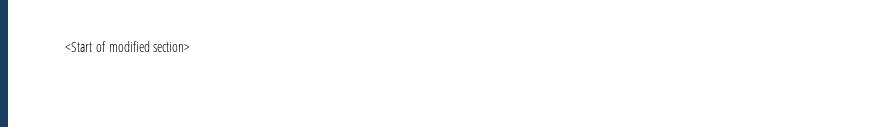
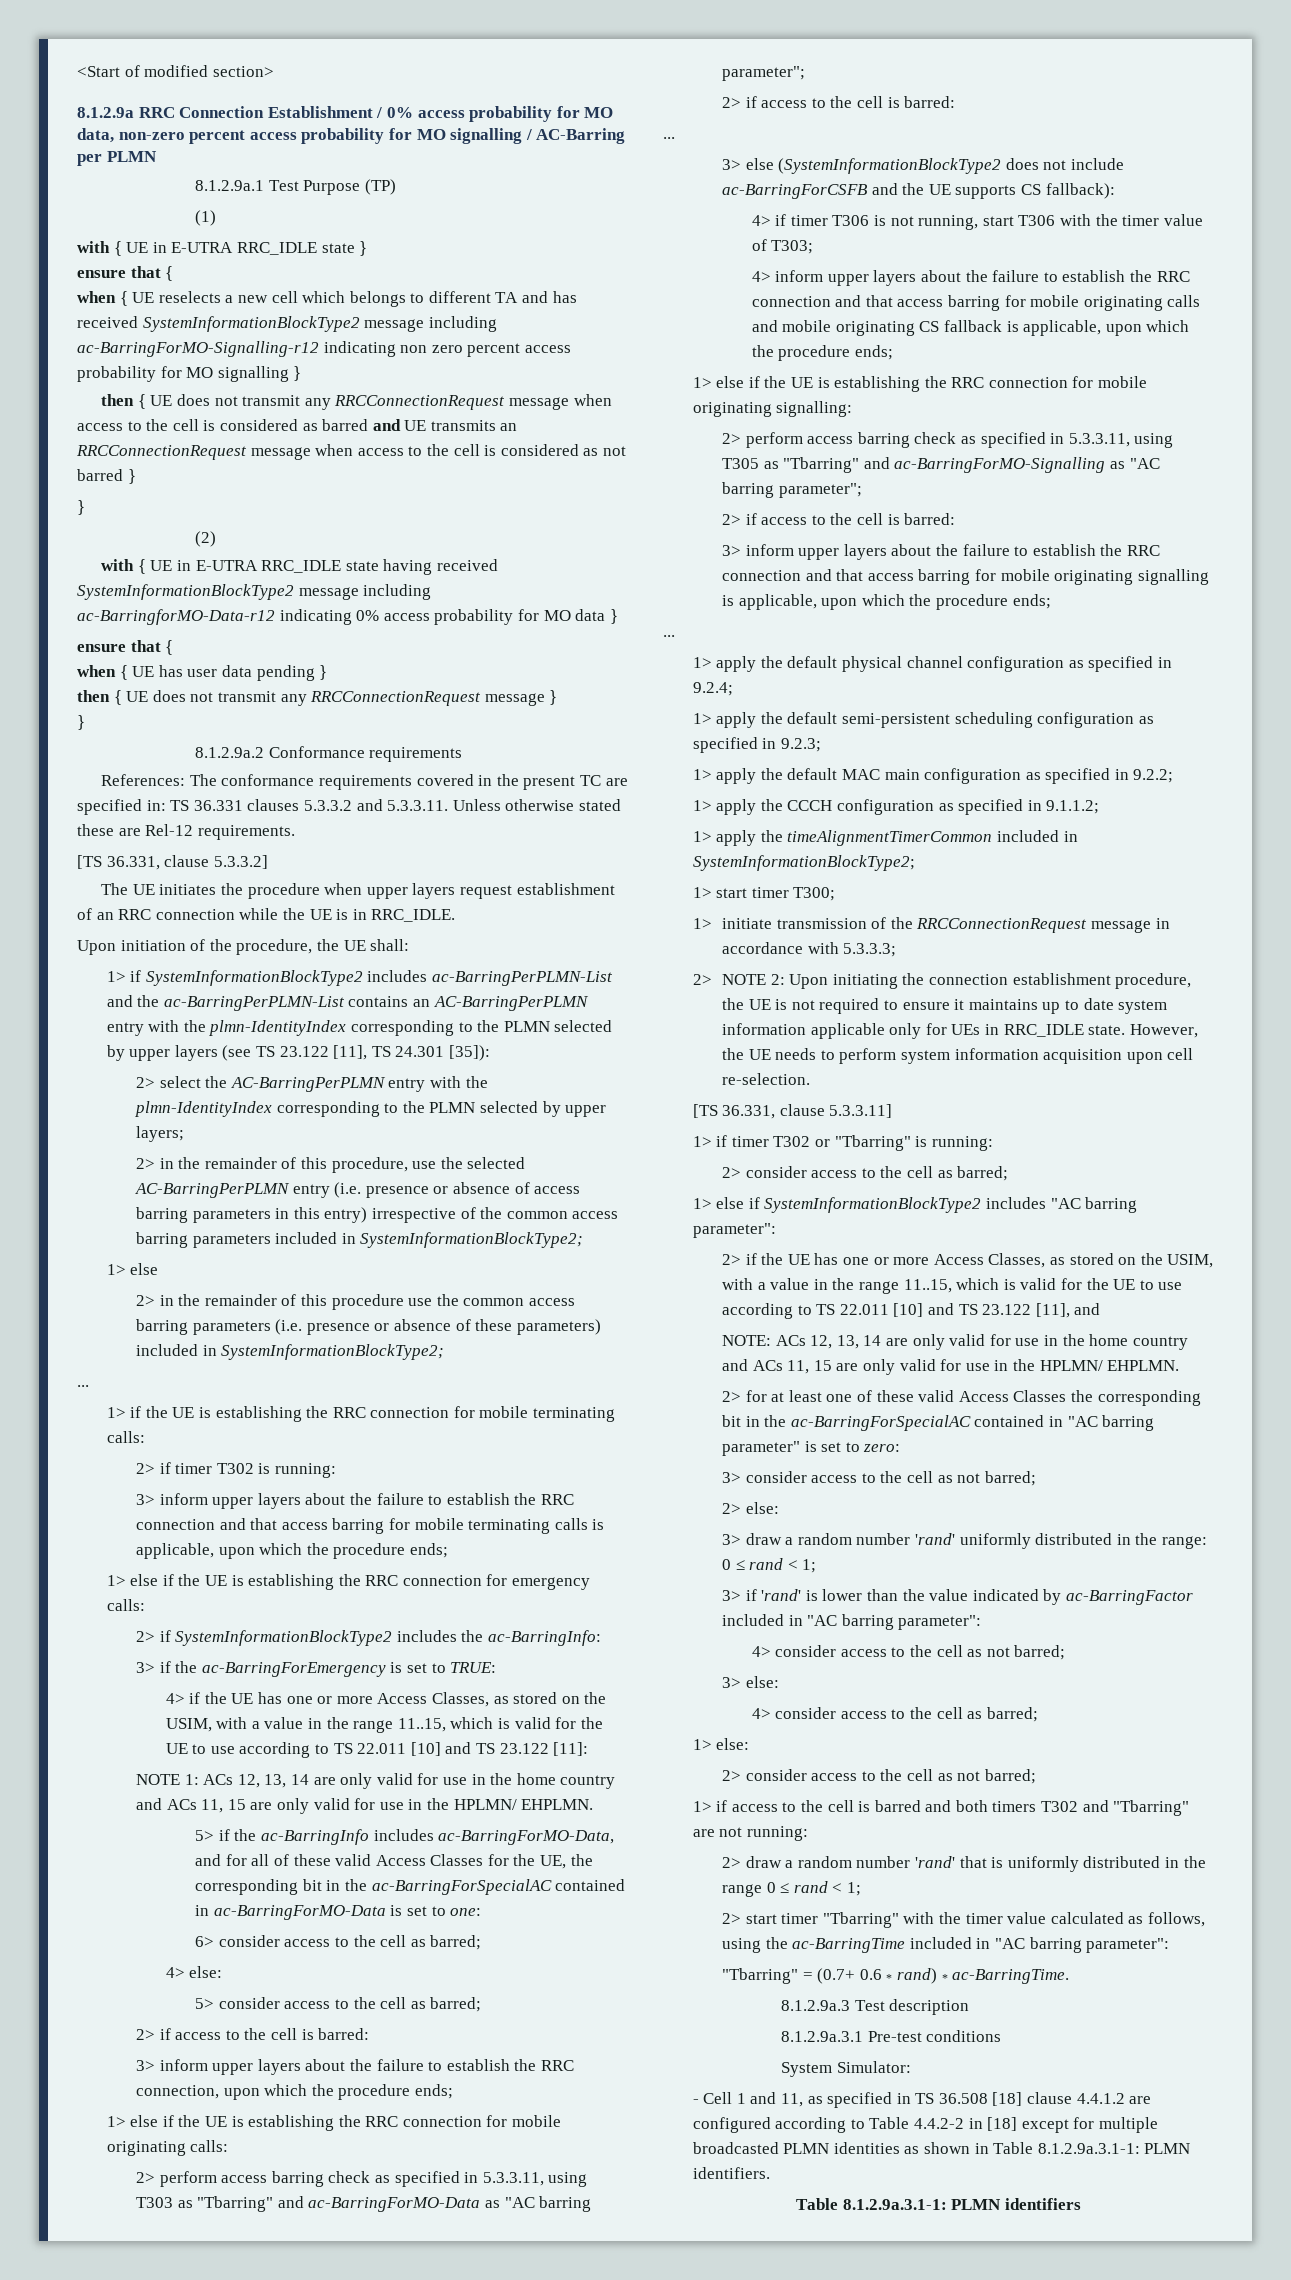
+ 8.1.2.9a RRC Connection Establishment / 0% access probability for MO data, non-zero percent access probability for MO signalling / AC-Barring per PLMN
+ 8.1.2.9a.1 Test Purpose (TP)
+ (1)
+ with { UE in E-UTRA RRC_IDLE state }
+ ensure that {
+ when { UE reselects a new cell which belongs to different TA and has received SystemInformationBlockType2 message including ac-BarringForMO-Signalling-r12 indicating non zero percent access probability for MO signalling }
+ then { UE does not transmit any RRCConnectionRequest message when access to the cell is considered as barred and UE transmits an RRCConnectionRequest message when access to the cell is considered as not barred }
+ }
+ (2)
+ with { UE in E-UTRA RRC_IDLE state having received SystemInformationBlockType2 message including ac-BarringforMO-Data-r12 indicating 0% access probability for MO data }
+ ensure that {
+ when { UE has user data pending }
+ then { UE does not transmit any RRCConnectionRequest message }
+ }
+ 8.1.2.9a.2 Conformance requirements
+ References: The conformance requirements covered in the present TC are specified in: TS 36.331 clauses 5.3.3.2 and 5.3.3.11. Unless otherwise stated these are Rel-12 requirements.
+ [TS 36.331, clause 5.3.3.2]
+ The UE initiates the procedure when upper layers request establishment of an RRC connection while the UE is in RRC_IDLE.
+ Upon initiation of the procedure, the UE shall:
+ 1> if SystemInformationBlockType2 includes ac-BarringPerPLMN-List and the ac-BarringPerPLMN-List contains an AC-BarringPerPLMN entry with the plmn-IdentityIndex corresponding to the PLMN selected by upper layers (see TS 23.122 [11], TS 24.301 [35]):
+ 2> select the AC-BarringPerPLMN entry with the plmn-IdentityIndex corresponding to the PLMN selected by upper layers;
+ 2> in the remainder of this procedure, use the selected AC-BarringPerPLMN entry (i.e. presence or absence of access barring parameters in this entry) irrespective of the common access barring parameters included in SystemInformationBlockType2;
+ 1> else
+ 2> in the remainder of this procedure use the common access barring parameters (i.e. presence or absence of these parameters) included in SystemInformationBlockType2;
+ ...
+ 1> if the UE is establishing the RRC connection for mobile terminating calls:
+ 2> if timer T302 is running:
+ 3> inform upper layers about the failure to establish the RRC connection and that access barring for mobile terminating calls is applicable, upon which the procedure ends;
+ 1> else if the UE is establishing the RRC connection for emergency calls:
+ 2> if SystemInformationBlockType2 includes the ac-BarringInfo:
+ 3> if the ac-BarringForEmergency is set to TRUE:
+ 4> if the UE has one or more Access Classes, as stored on the USIM, with a value in the range 11..15, which is valid for the UE to use according to TS 22.011 [10] and TS 23.122 [11]:
+ NOTE 1: ACs 12, 13, 14 are only valid for use in the home country and ACs 11, 15 are only valid for use in the HPLMN/ EHPLMN.
+ 5> if the ac-BarringInfo includes ac-BarringForMO-Data, and for all of these valid Access Classes for the UE, the corresponding bit in the ac-BarringForSpecialAC contained in ac-BarringForMO-Data is set to one:
+ 6> consider access to the cell as barred;
+ 4> else:
+ 5> consider access to the cell as barred;
+ 2> if access to the cell is barred:
+ 3> inform upper layers about the failure to establish the RRC connection, upon which the procedure ends;
+ 1> else if the UE is establishing the RRC connection for mobile originating calls:
+ 2> perform access barring check as specified in 5.3.3.11, using T303 as "Tbarring" and ac-BarringForMO-Data as "AC barring parameter";
+ 2> if access to the cell is barred:
+ ...
+ 3> else (SystemInformationBlockType2 does not include ac-BarringForCSFB and the UE supports CS fallback):
+ 4> if timer T306 is not running, start T306 with the timer value of T303;
+ 4> inform upper layers about the failure to establish the RRC connection and that access barring for mobile originating calls and mobile originating CS fallback is applicable, upon which the procedure ends;
+ 1> else if the UE is establishing the RRC connection for mobile originating signalling:
+ 2> perform access barring check as specified in 5.3.3.11, using T305 as "Tbarring" and ac-BarringForMO-Signalling as "AC barring parameter";
+ 2> if access to the cell is barred:
+ 3> inform upper layers about the failure to establish the RRC connection and that access barring for mobile originating signalling is applicable, upon which the procedure ends;
+ ...
+ 1> apply the default physical channel configuration as specified in 9.2.4;
+ 1> apply the default semi-persistent scheduling configuration as specified in 9.2.3;
+ 1> apply the default MAC main configuration as specified in 9.2.2;
+ 1> apply the CCCH configuration as specified in 9.1.1.2;
+ 1> apply the timeAlignmentTimerCommon included in SystemInformationBlockType2;
+ 1> start timer T300;
+ 1> initiate transmission of the RRCConnectionRequest message in accordance with 5.3.3.3;
+ 2> NOTE 2: Upon initiating the connection establishment procedure, the UE is not required to ensure it maintains up to date system information applicable only for UEs in RRC_IDLE state. However, the UE needs to perform system information acquisition upon cell re-selection.
+ [TS 36.331, clause 5.3.3.11]
+ 1> if timer T302 or "Tbarring" is running:
+ 2> consider access to the cell as barred;
+ 1> else if SystemInformationBlockType2 includes "AC barring parameter":
+ 2> if the UE has one or more Access Classes, as stored on the USIM, with a value in the range 11..15, which is valid for the UE to use according to TS 22.011 [10] and TS 23.122 [11], and
+ NOTE: ACs 12, 13, 14 are only valid for use in the home country and ACs 11, 15 are only valid for use in the HPLMN/ EHPLMN.
+ 2> for at least one of these valid Access Classes the corresponding bit in the ac-BarringForSpecialAC contained in "AC barring parameter" is set to zero:
+ 3> consider access to the cell as not barred;
+ 2> else:
+ 3> draw a random number 'rand' uniformly distributed in the range: 0 ≤ rand < 1;
+ 3> if 'rand' is lower than the value indicated by ac-BarringFactor included in "AC barring parameter":
+ 4> consider access to the cell as not barred;
+ 3> else:
+ 4> consider access to the cell as barred;
+ 1> else:
+ 2> consider access to the cell as not barred;
+ 1> if access to the cell is barred and both timers T302 and "Tbarring" are not running:
+ 2> draw a random number 'rand' that is uniformly distributed in the range 0 ≤ rand < 1;
+ 2> start timer "Tbarring" with the timer value calculated as follows, using the ac-BarringTime included in "AC barring parameter":
+ "Tbarring" = (0.7+ 0.6 * rand) * ac-BarringTime.
+ 8.1.2.9a.3 Test description
+ 8.1.2.9a.3.1 Pre-test conditions
+ System Simulator:
+ - Cell 1 and 11, as specified in TS 36.508 [18] clause 4.4.1.2 are configured according to Table 4.4.2-2 in [18] except for multiple broadcasted PLMN identities as shown in Table 8.1.2.9a.3.1-1: PLMN identifiers.
+ Table 8.1.2.9a.3.1-1: PLMN identifiers

